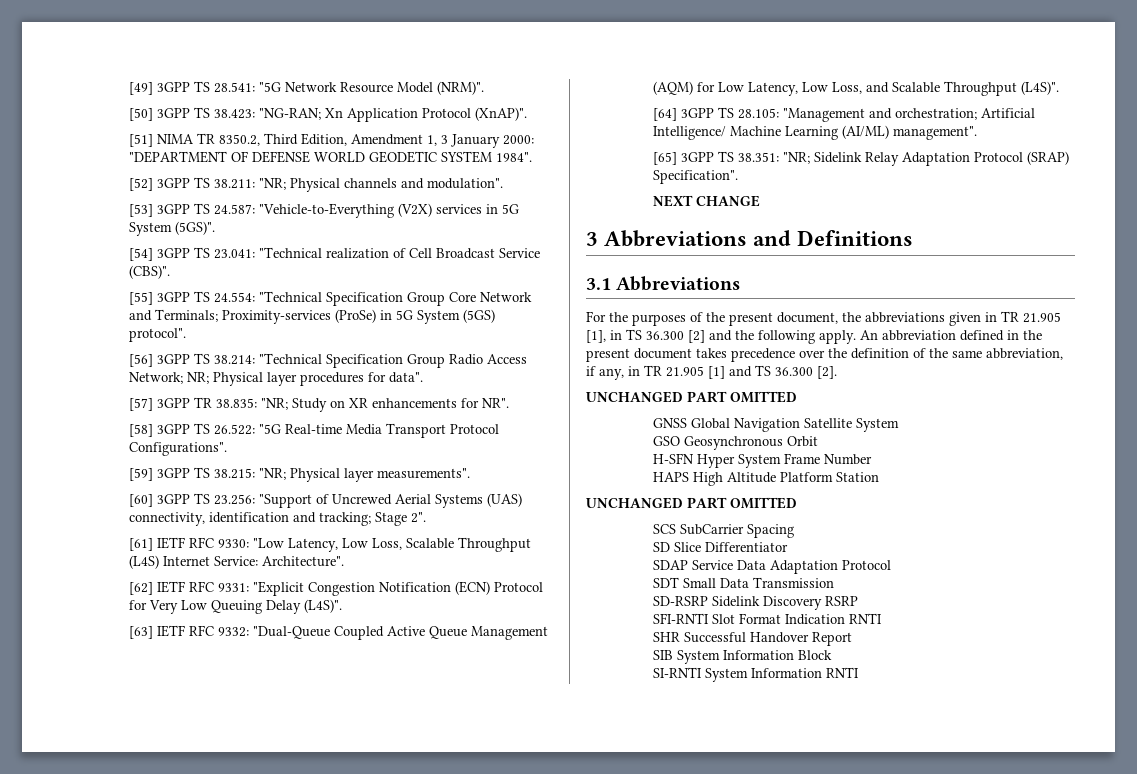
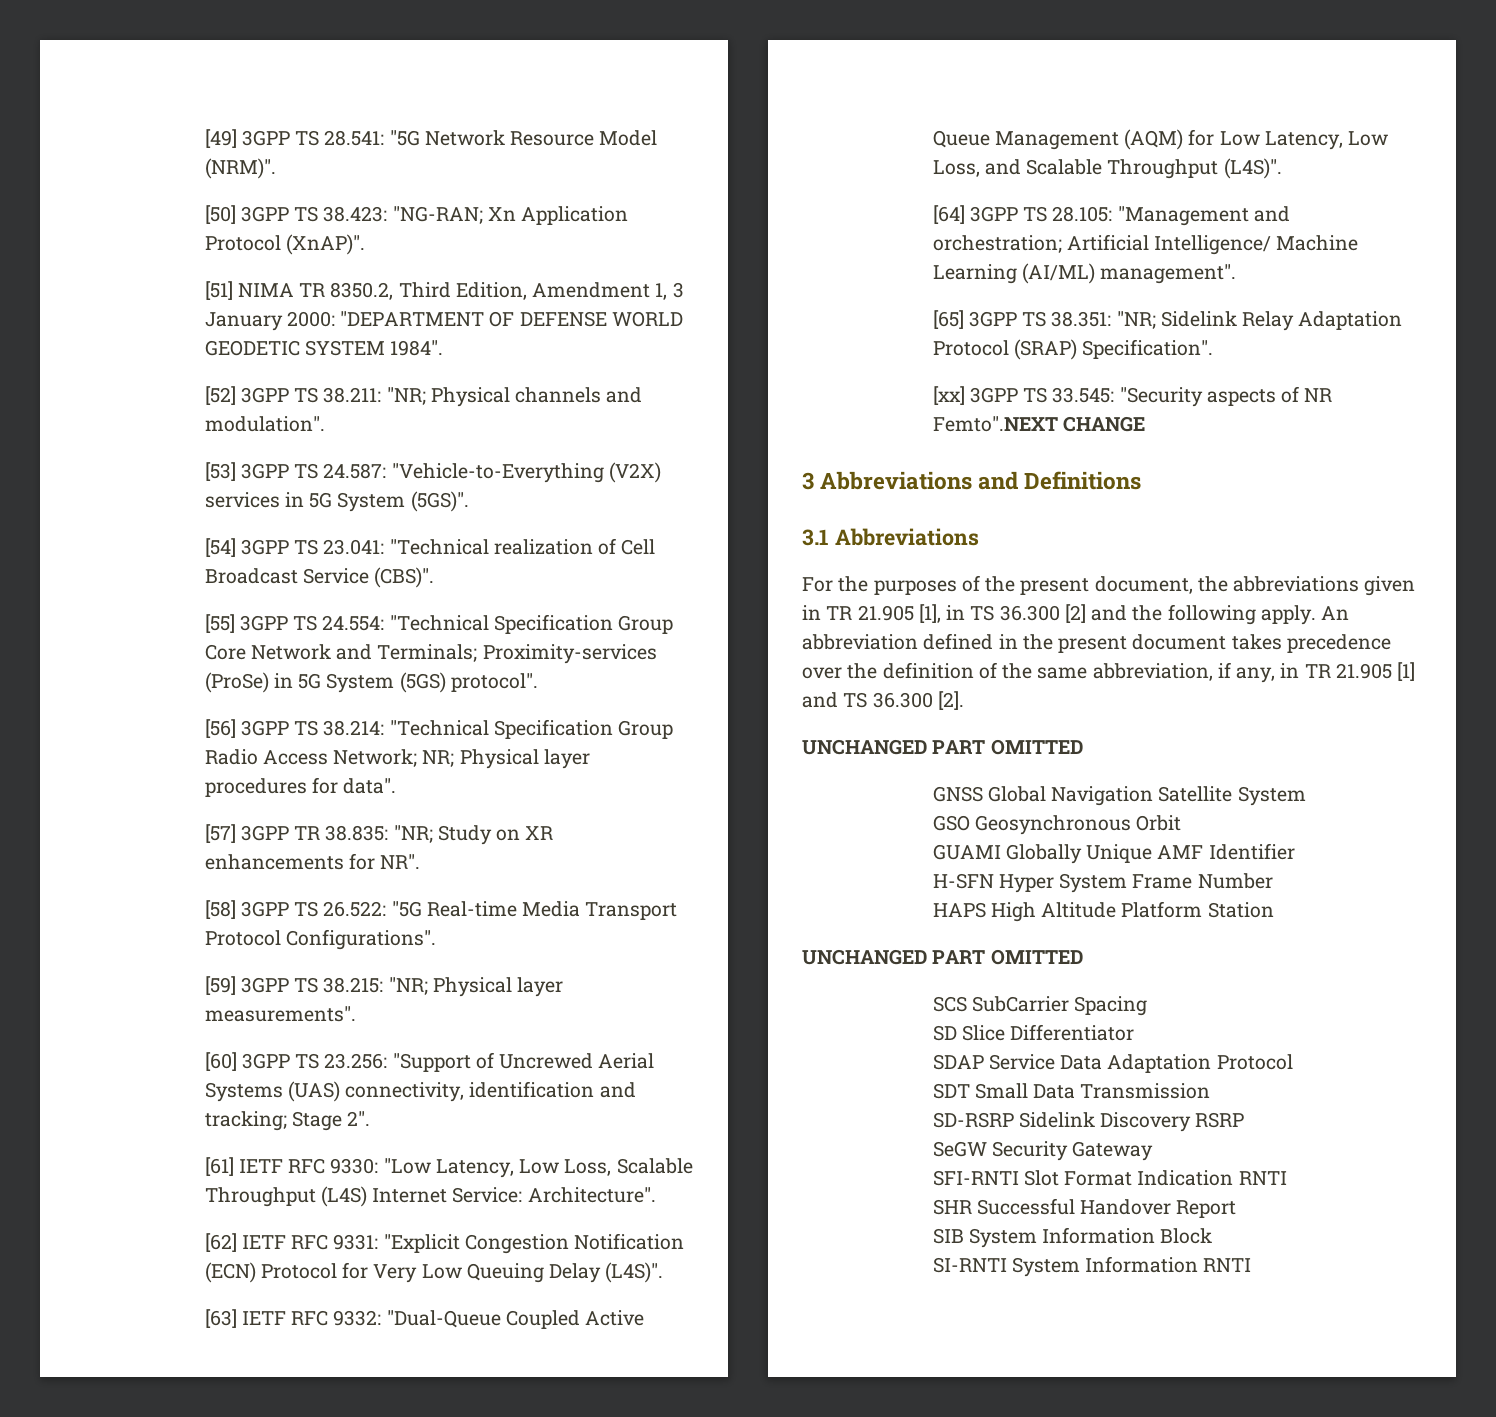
- NEXT CHANGE
+ [xx] 3GPP TS 33.545: "Security aspects of NR Femto".NEXT CHANGE
+ GUAMI Globally Unique AMF Identifier
+ SeGW Security Gateway

